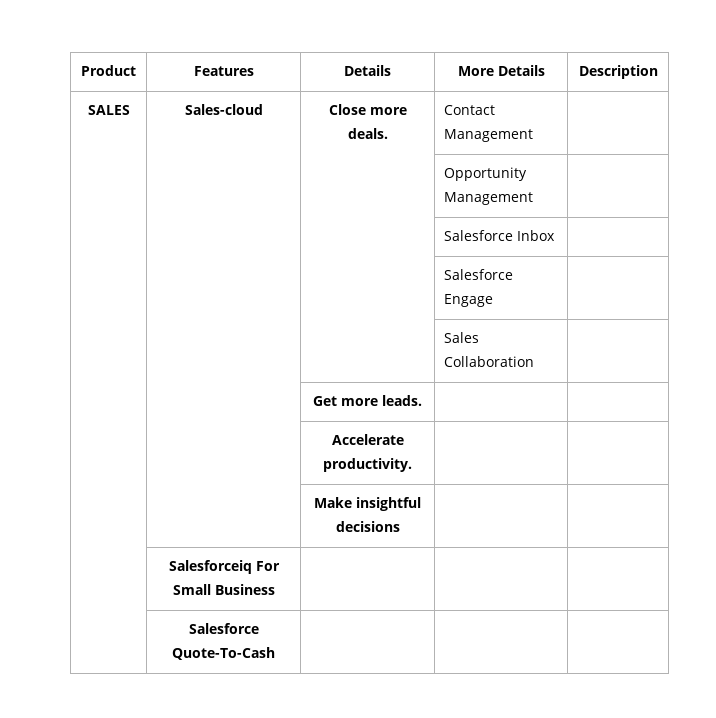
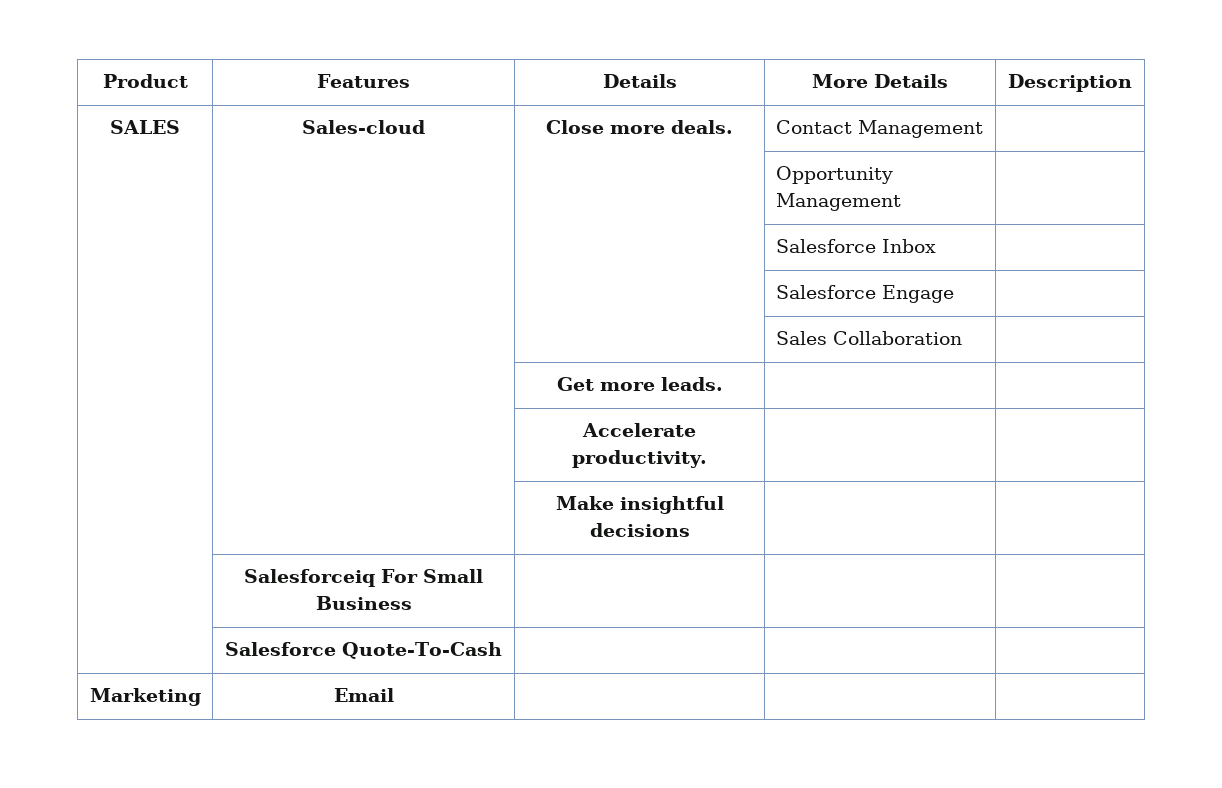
+ Marketing | Email | | |

